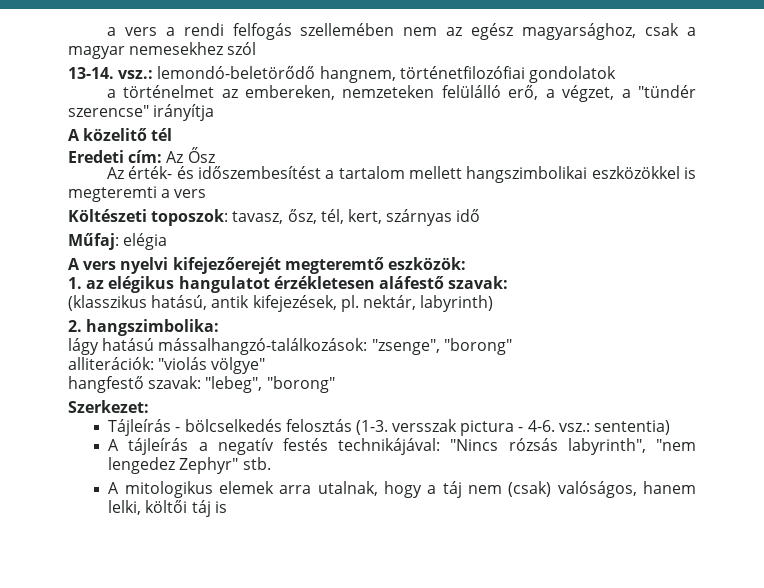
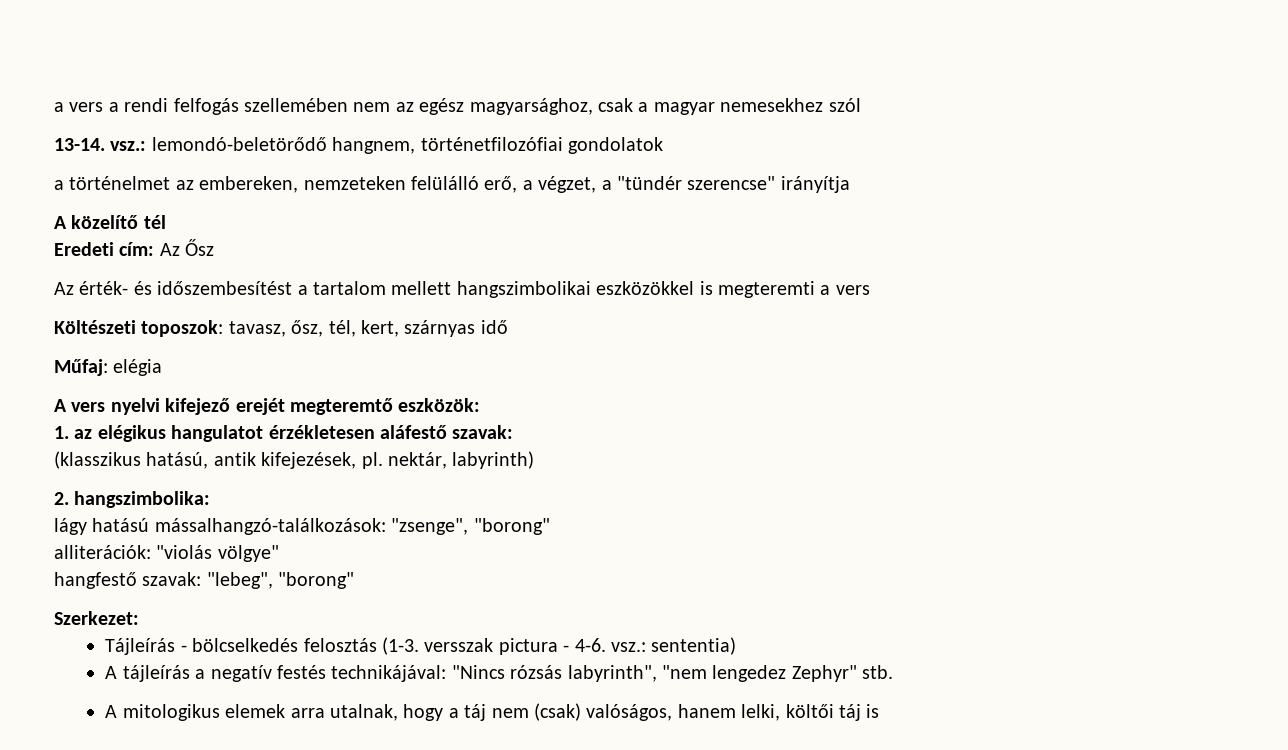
- A közelitő tél
+ A közelítő tél
- A vers nyelvi kifejezőerejét megteremtő eszközök:
+ A vers nyelvi kifejező erejét megteremtő eszközök:

